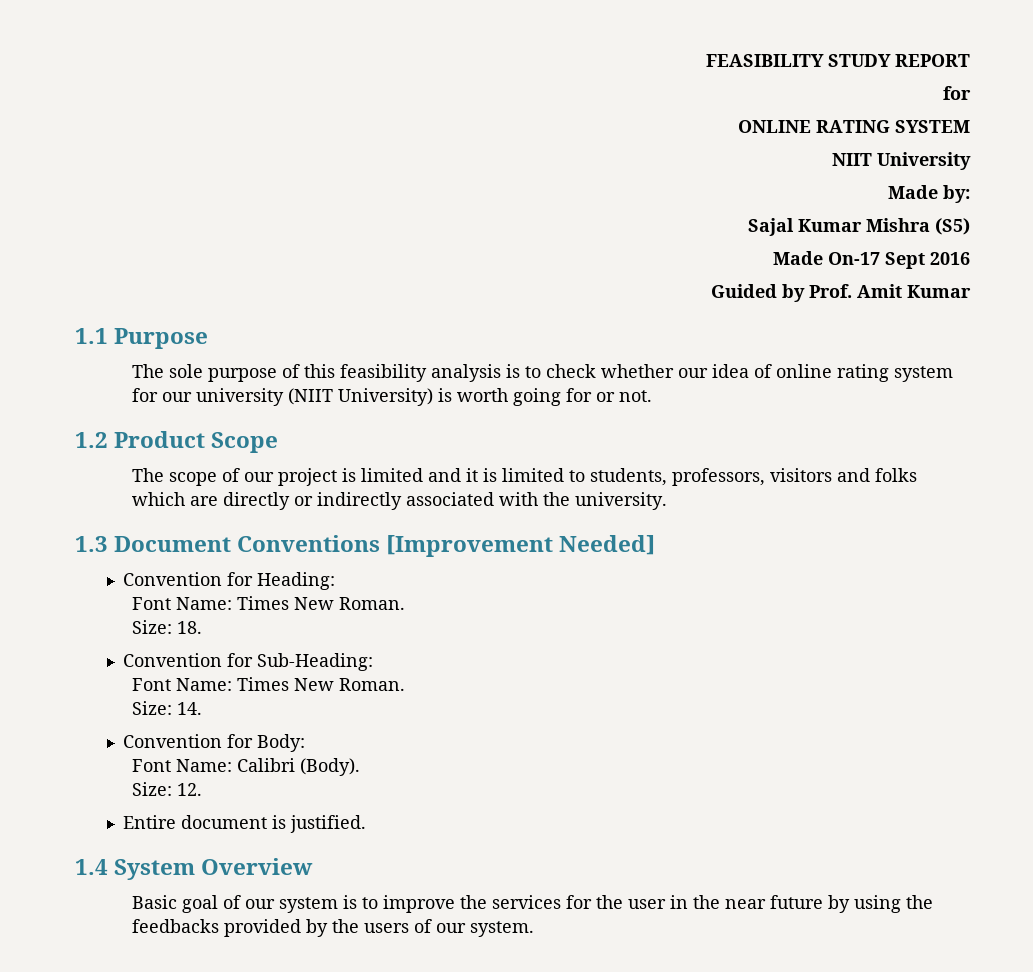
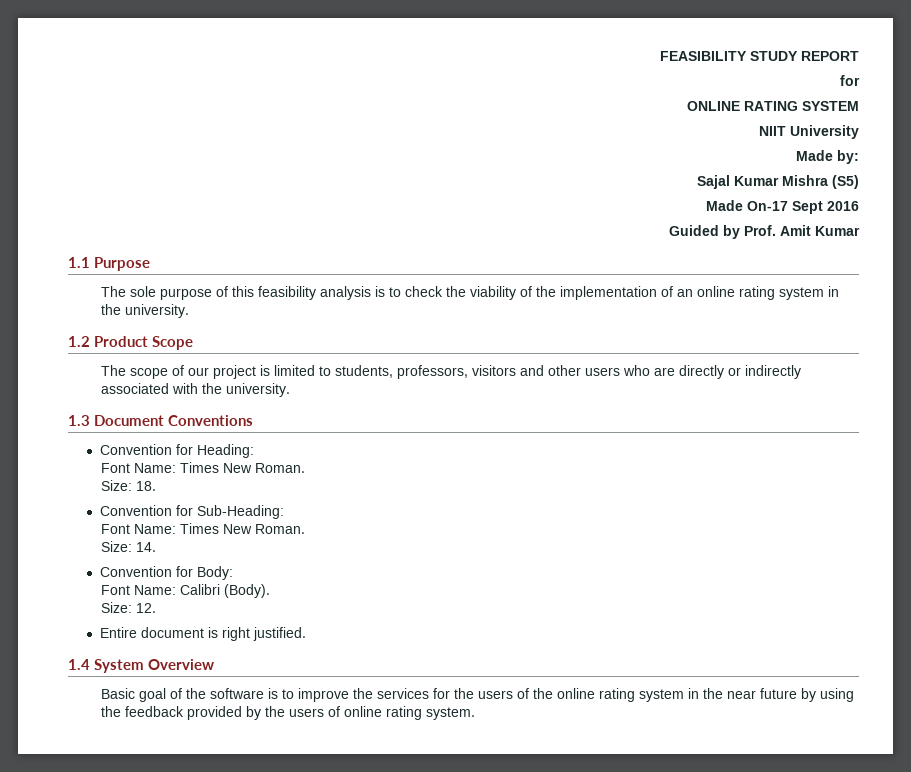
- The sole purpose of this feasibility analysis is to check whether our idea of online rating system for our university (NIIT University) is worth going for or not.
+ The sole purpose of this feasibility analysis is to check the viability of the implementation of an online rating system in the university.
- The scope of our project is limited and it is limited to students, professors, visitors and folks which are directly or indirectly associated with the university.
+ The scope of our project is limited to students, professors, visitors and other users who are directly or indirectly associated with the university.
- 1.3 Document Conventions [Improvement Needed]
+ 1.3 Document Conventions
- Entire document is justified.
+ Entire document is right justified.
- Basic goal of our system is to improve the services for the user in the near future by using the feedbacks provided by the users of our system.
+ Basic goal of the software is to improve the services for the users of the online rating system in the near future by using the feedback provided by the users of online rating system.

